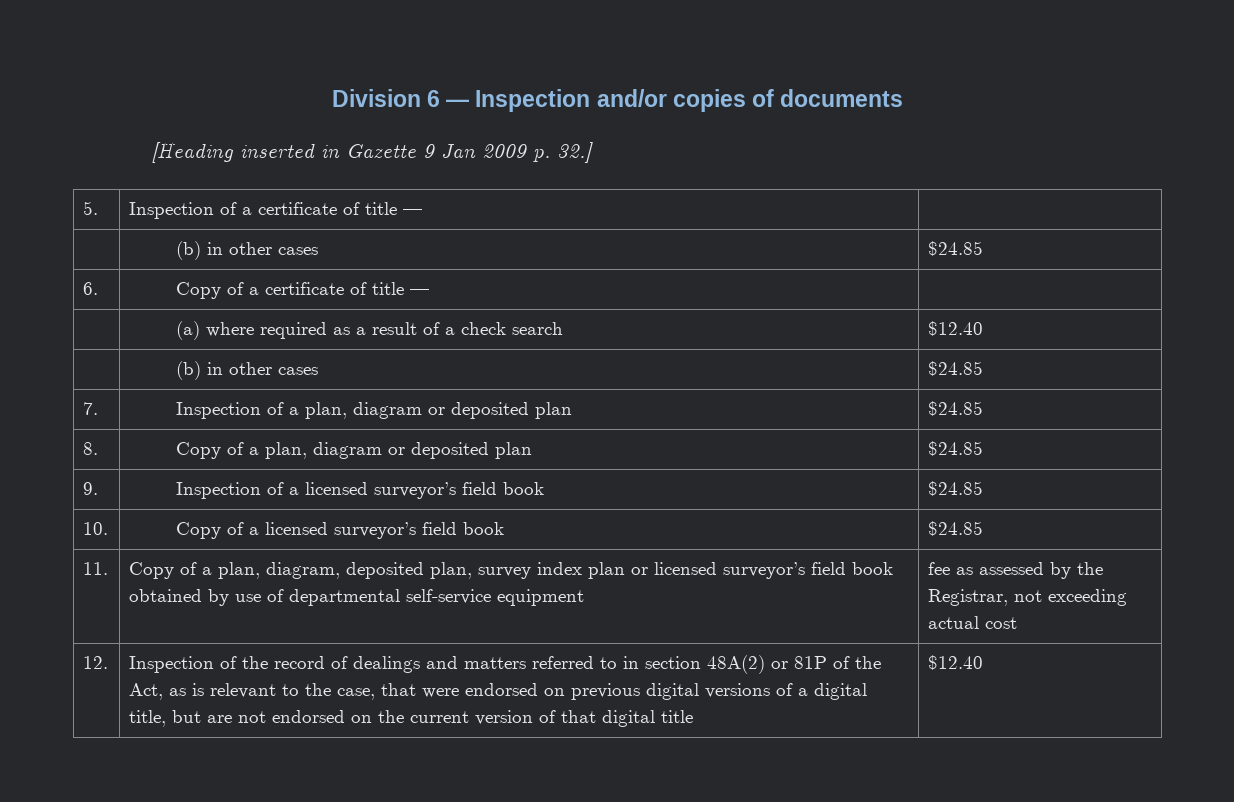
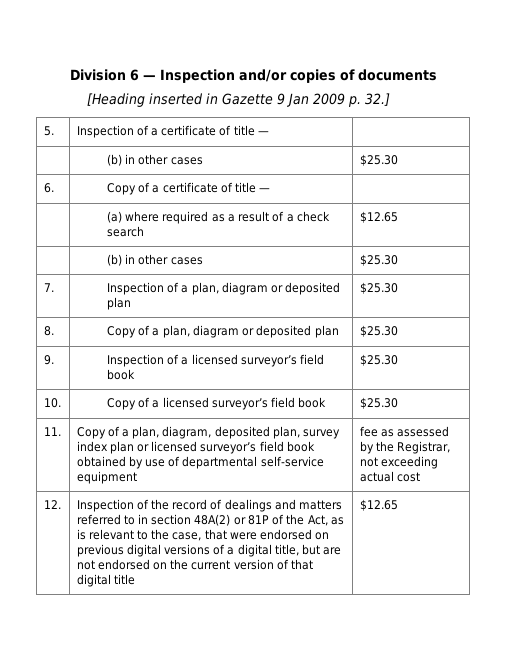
  5. | Inspection of a certificate of title — |
- | (b) in other cases | $24.85
+ | (b) in other cases | $25.30
- | (a) where required as a result of a check search | $12.40
- | (b) in other cases | $24.85
+ | (a) where required as a result of a check search | $12.65
+ | (b) in other cases | $25.30
- 7. | Inspection of a plan, diagram or deposited plan | $24.85
+ 7. | Inspection of a plan, diagram or deposited plan | $25.30
- 8. | Copy of a plan, diagram or deposited plan | $24.85
+ 8. | Copy of a plan, diagram or deposited plan | $25.30
- 9. | Inspection of a licensed surveyor’s field book | $24.85
+ 9. | Inspection of a licensed surveyor’s field book | $25.30
- 10. | Copy of a licensed surveyor’s field book | $24.85
+ 10. | Copy of a licensed surveyor’s field book | $25.30
- Inspection of the record of dealings and matters referred to in section 48A(2) or 81P of the Act, as is relevant to the case, that were endorsed on previous digital versions of a digital title, but are not endorsed on the current version of that digital title | $12.40
+ Inspection of the record of dealings and matters referred to in section 48A(2) or 81P of the Act, as is relevant to the case, that were endorsed on previous digital versions of a digital title, but are not endorsed on the current version of that digital title | $12.65

